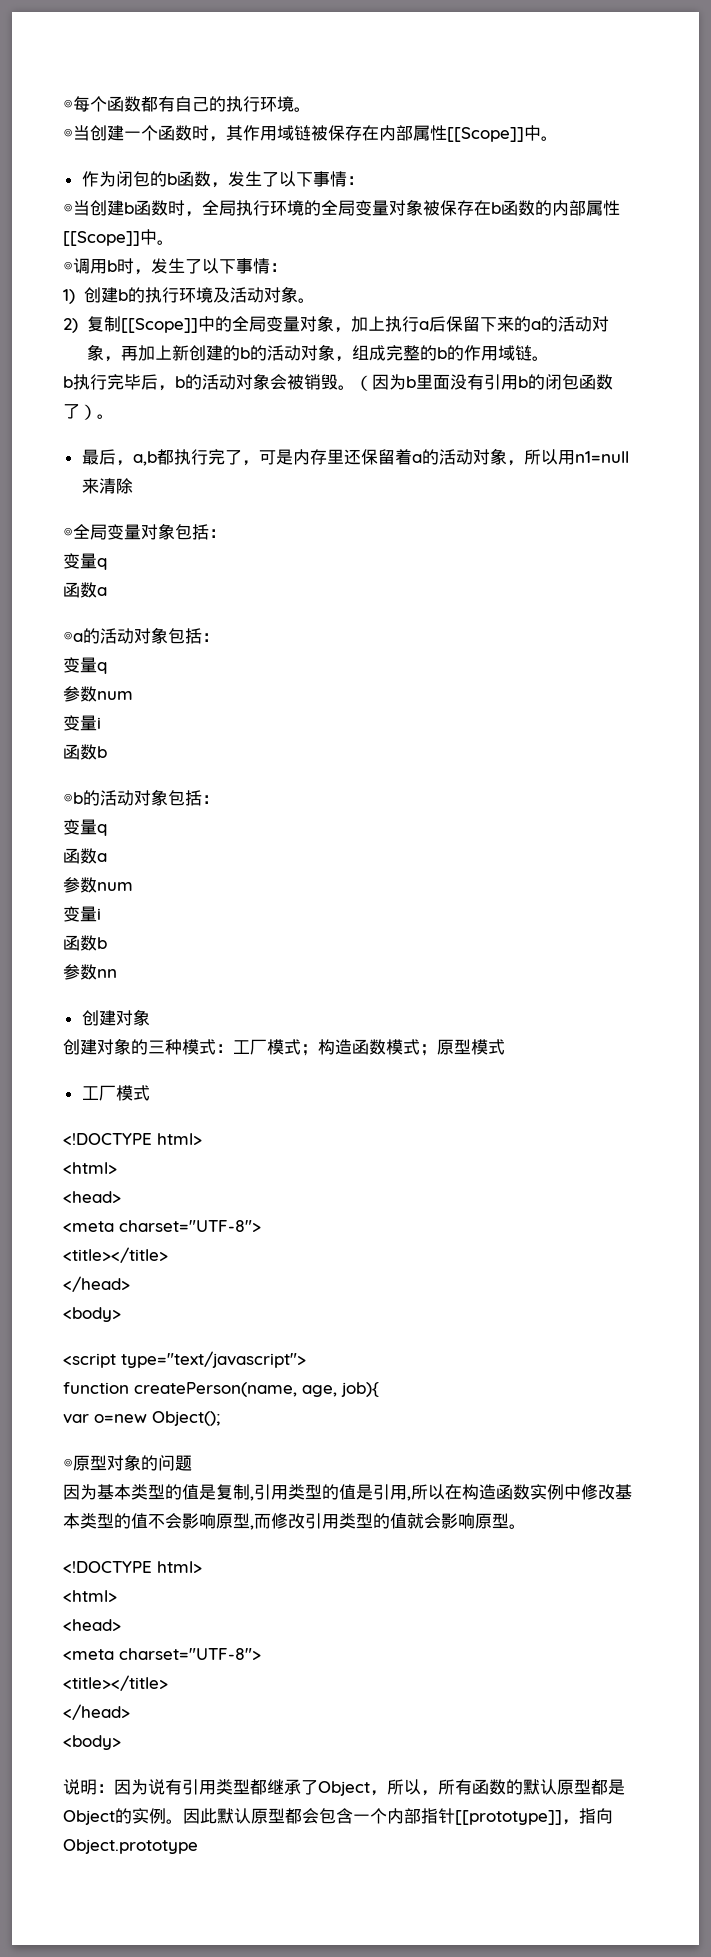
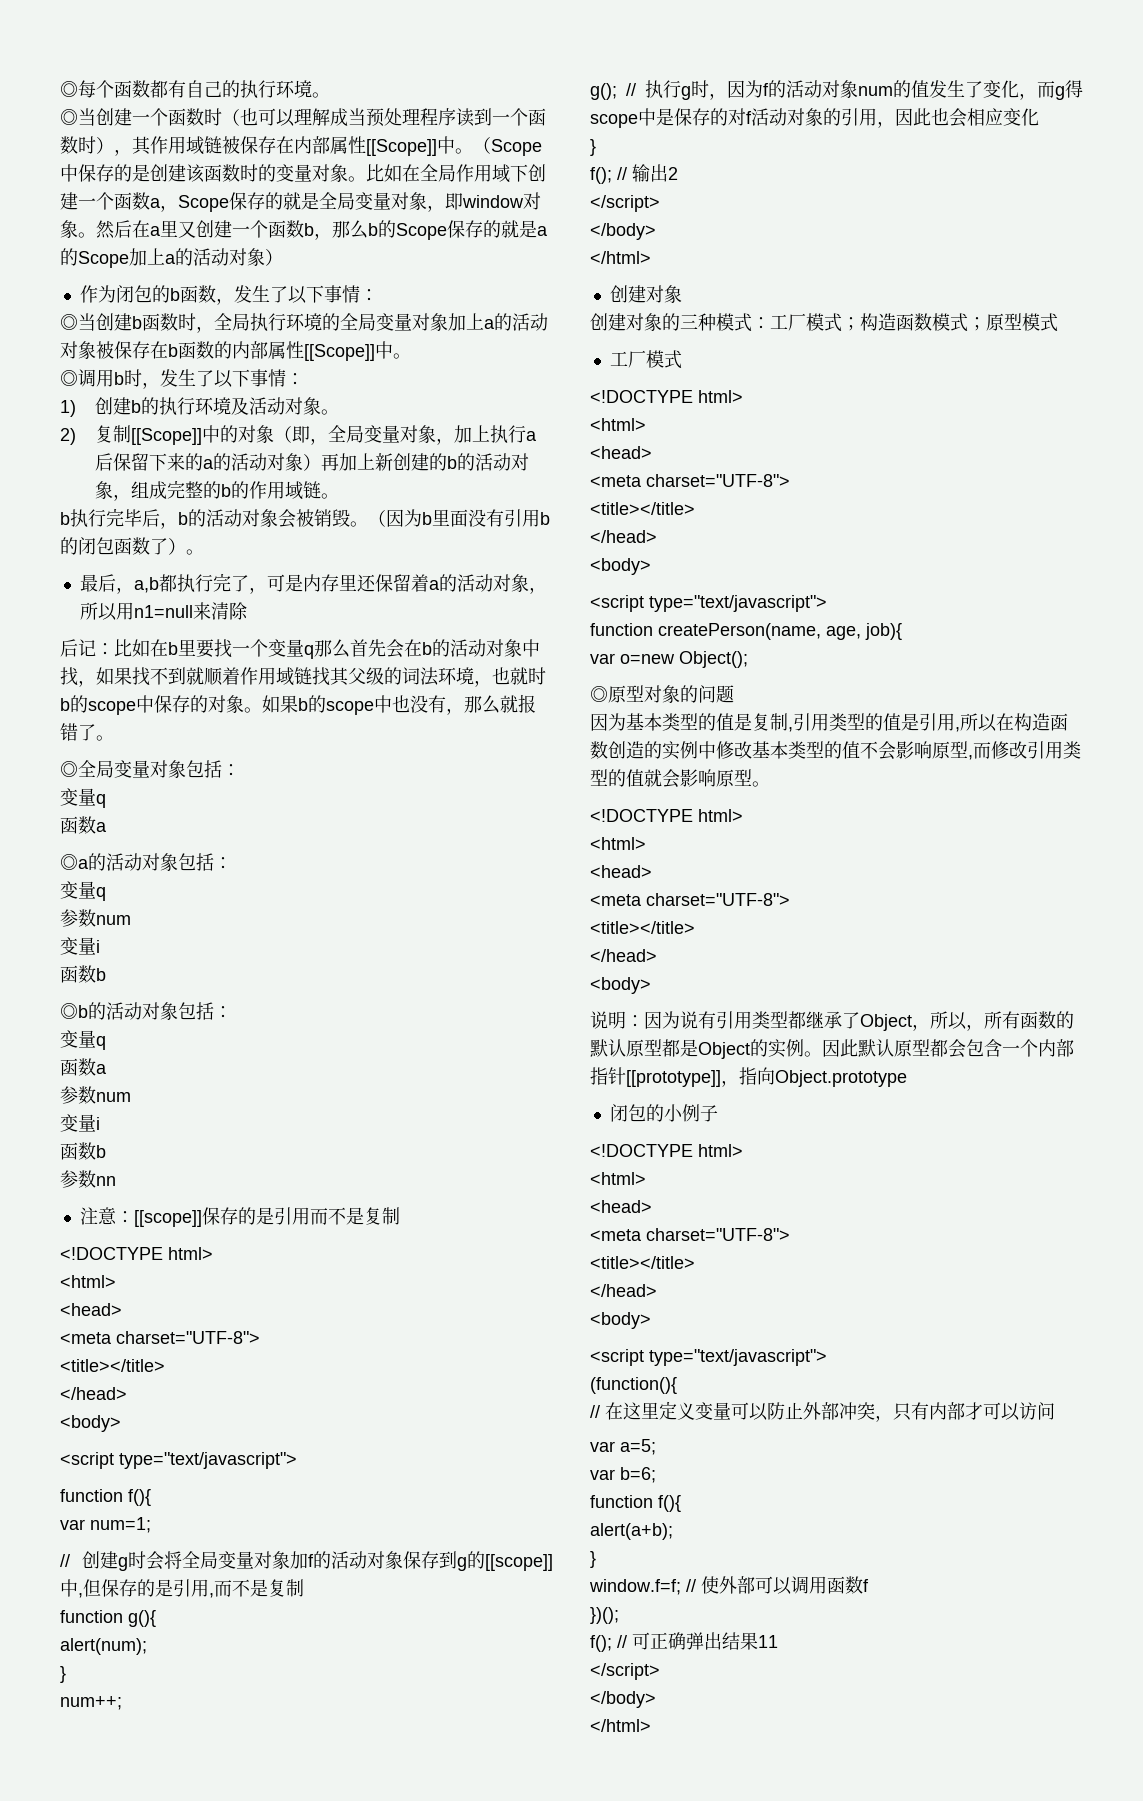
- ◎当创建一个函数时，其作用域链被保存在内部属性[[Scope]]中。
+ ◎当创建一个函数时（也可以理解成当预处理程序读到一个函数时），其作用域链被保存在内部属性[[Scope]]中。（Scope中保存的是创建该函数时的变量对象。比如在全局作用域下创建一个函数a，Scope保存的就是全局变量对象，即window对象。然后在a里又创建一个函数b，那么b的Scope保存的就是a的Scope加上a的活动对象）
- ◎当创建b函数时，全局执行环境的全局变量对象被保存在b函数的内部属性[[Scope]]中。
+ ◎当创建b函数时，全局执行环境的全局变量对象加上a的活动对象被保存在b函数的内部属性[[Scope]]中。
- 2)复制[[Scope]]中的全局变量对象，加上执行a后保留下来的a的活动对象，再加上新创建的b的活动对象，组成完整的b的作用域链。
+ 2)复制[[Scope]]中的对象（即，全局变量对象，加上执行a后保留下来的a的活动对象）再加上新创建的b的活动对象，组成完整的b的作用域链。
+ 后记：比如在b里要找一个变量q那么首先会在b的活动对象中找，如果找不到就顺着作用域链找其父级的词法环境，也就时b的scope中保存的对象。如果b的scope中也没有，那么就报错了。
+ 注意：[[scope]]保存的是引用而不是复制
+ <!DOCTYPE html>
+ <html>
+ <head>
+ <meta charset="UTF-8">
+ <title></title>
+ </head>
+ <body>
+ <script type="text/javascript">
+ function f(){
+ var num=1;
+ // 创建g时会将全局变量对象加f的活动对象保存到g的[[scope]]中,但保存的是引用,而不是复制
+ function g(){
+ alert(num);
+ }
+ num++;
+ g(); // 执行g时，因为f的活动对象num的值发生了变化，而g得scope中是保存的对f活动对象的引用，因此也会相应变化
+ }
+ f(); // 输出2
+ </script>
+ </body>
+ </html>
- 因为基本类型的值是复制,引用类型的值是引用,所以在构造函数实例中修改基本类型的值不会影响原型,而修改引用类型的值就会影响原型。
+ 因为基本类型的值是复制,引用类型的值是引用,所以在构造函数创造的实例中修改基本类型的值不会影响原型,而修改引用类型的值就会影响原型。
+ 闭包的小例子
+ <!DOCTYPE html>
+ <html>
+ <head>
+ <meta charset="UTF-8">
+ <title></title>
+ </head>
+ <body>
+ <script type="text/javascript">
+ (function(){
+ // 在这里定义变量可以防止外部冲突，只有内部才可以访问
+ var a=5;
+ var b=6;
+ function f(){
+ alert(a+b);
+ }
+ window.f=f; // 使外部可以调用函数f
+ })();
+ f(); // 可正确弹出结果11
+ </script>
+ </body>
+ </html>

